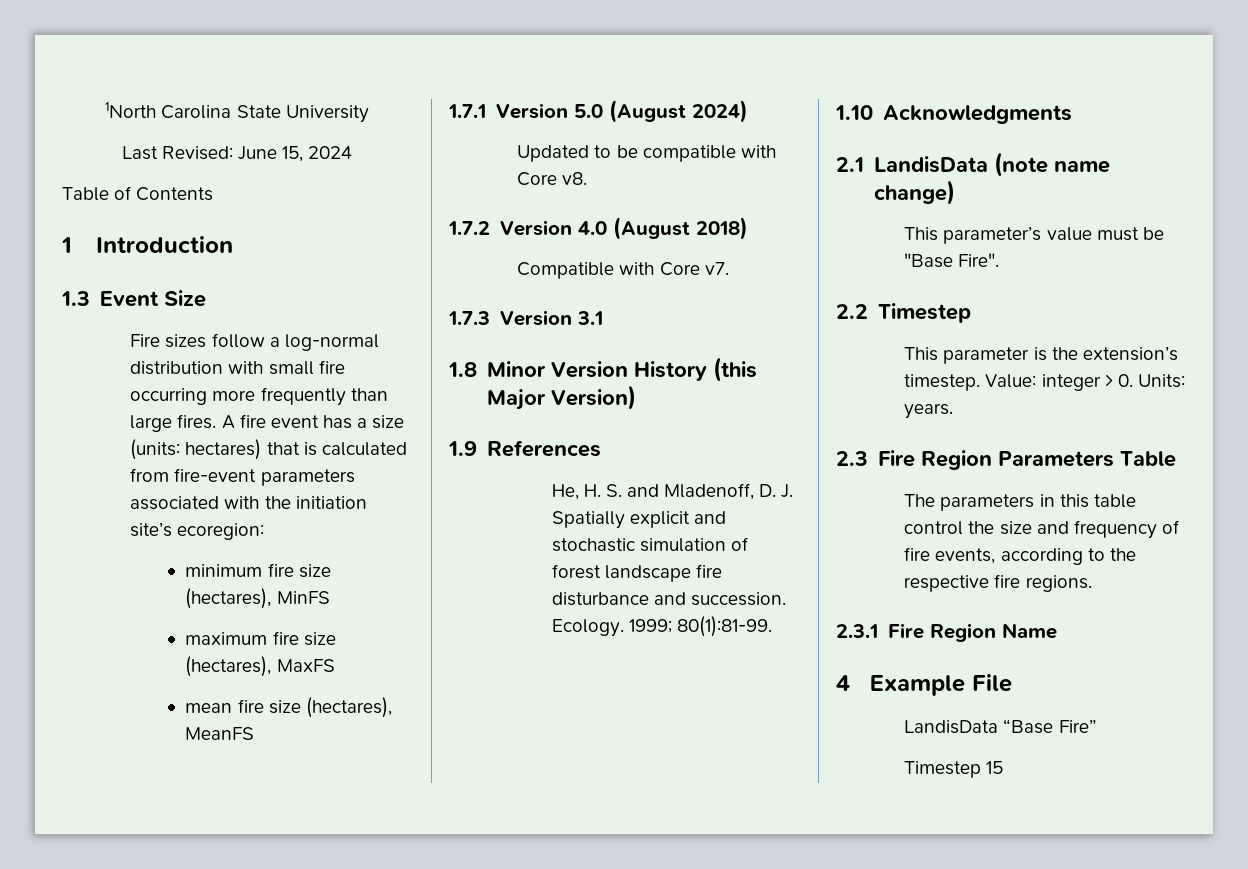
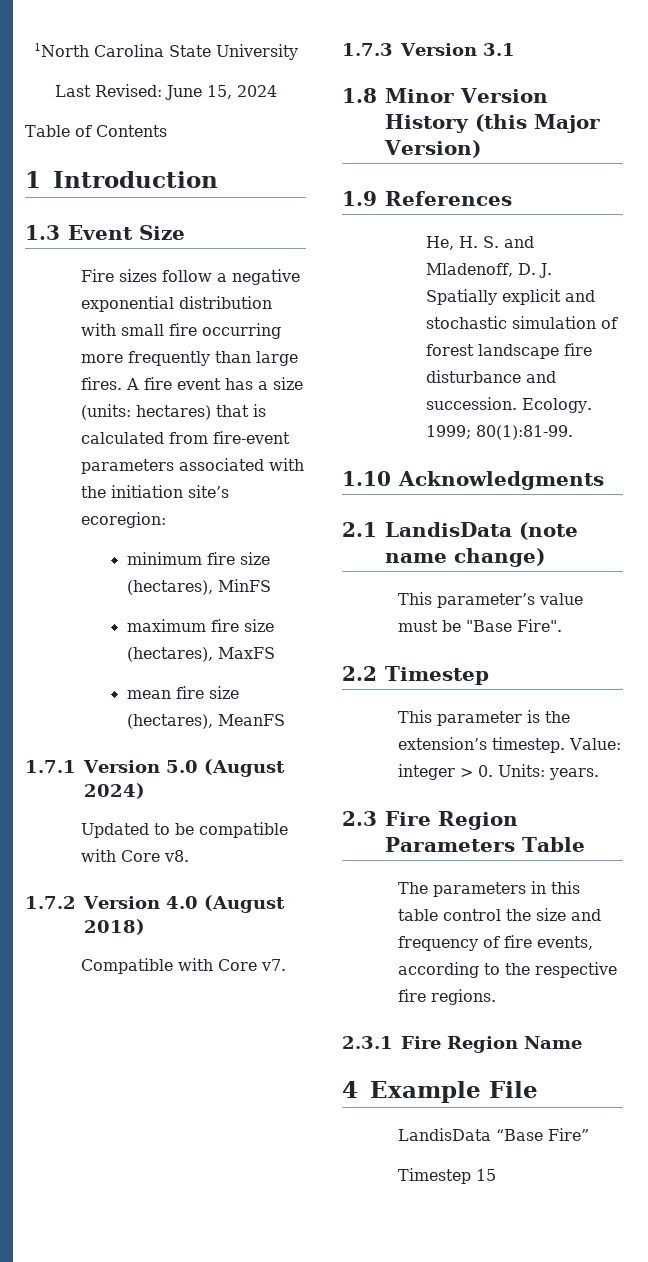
- Fire sizes follow a log-normal distribution with small fire occurring more frequently than large fires.
+ Fire sizes follow a negative exponential distribution with small fire occurring more frequently than large fires.

